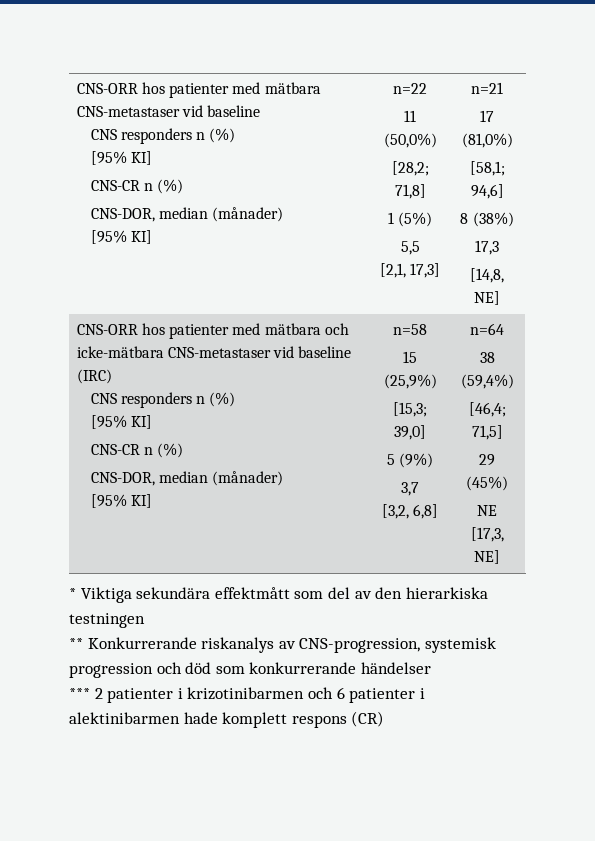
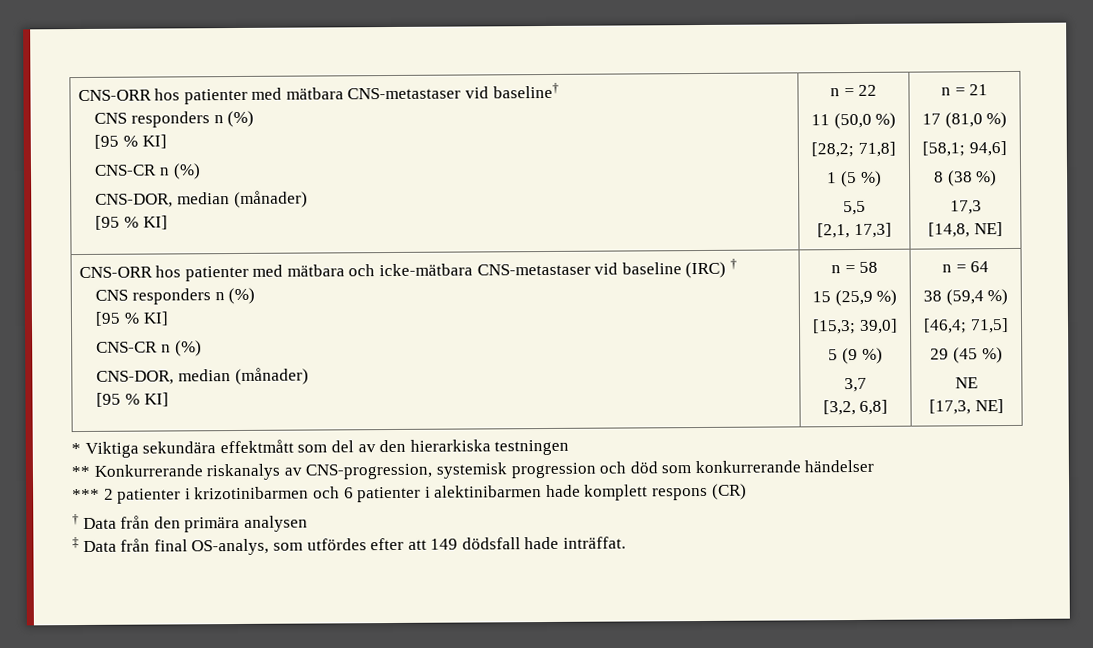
- CNS-ORR hos patienter med mätbara CNS-metastaser vid baseline
+ CNS-ORR hos patienter med mätbara CNS-metastaser vid baseline†
  CNS responders n (%)
- [95% KI]
+ [95 % KI]
  CNS-CR n (%)
  CNS-DOR, median (månader)
- [95% KI] | n=22
+ [95 % KI] | n = 22
- 11 (50,0%)
+ 11 (50,0 %)
- 1 (5%)
+ 1 (5 %)
- n=21
+ n = 21
- 17 (81,0%)
+ 17 (81,0 %)
- 8 (38%)
+ 8 (38 %)
- CNS-ORR hos patienter med mätbara och icke-mätbara CNS-metastaser vid baseline (IRC)
+ CNS-ORR hos patienter med mätbara och icke-mätbara CNS-metastaser vid baseline (IRC) †
  CNS responders n (%)
- [95% KI]
+ [95 % KI]
  CNS-CR n (%)
  CNS-DOR, median (månader)
- [95% KI] | n=58
+ [95 % KI] | n = 58
- 15 (25,9%)
+ 15 (25,9 %)
- 5 (9%)
+ 5 (9 %)
- n=64
+ n = 64
- 38 (59,4%)
+ 38 (59,4 %)
- 29 (45%)
+ 29 (45 %)
+ † Data från den primära analysen
+ ‡ Data från final OS-analys, som utfördes efter att 149 dödsfall hade inträffat.

